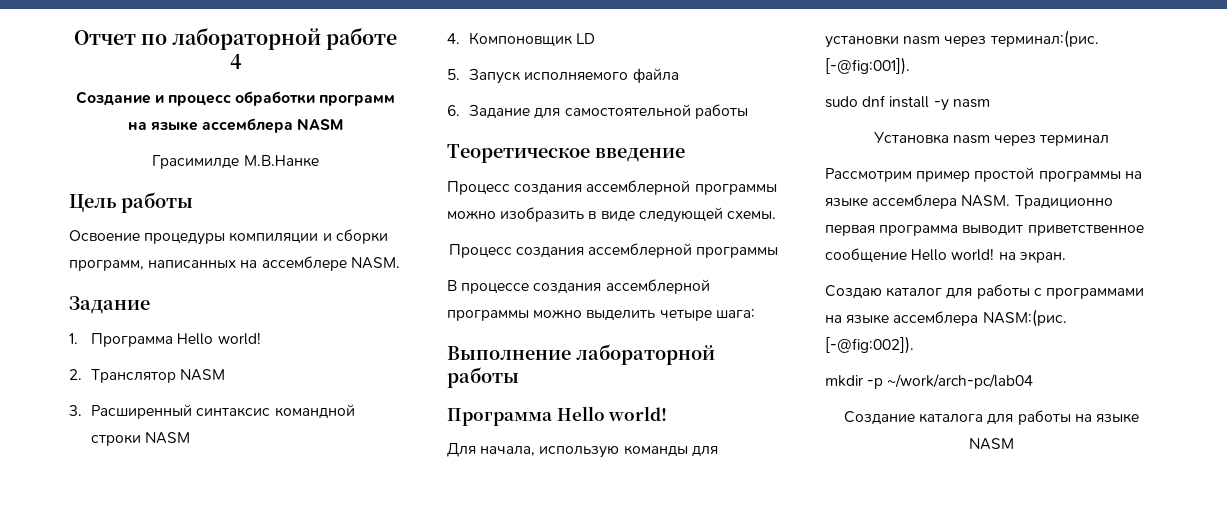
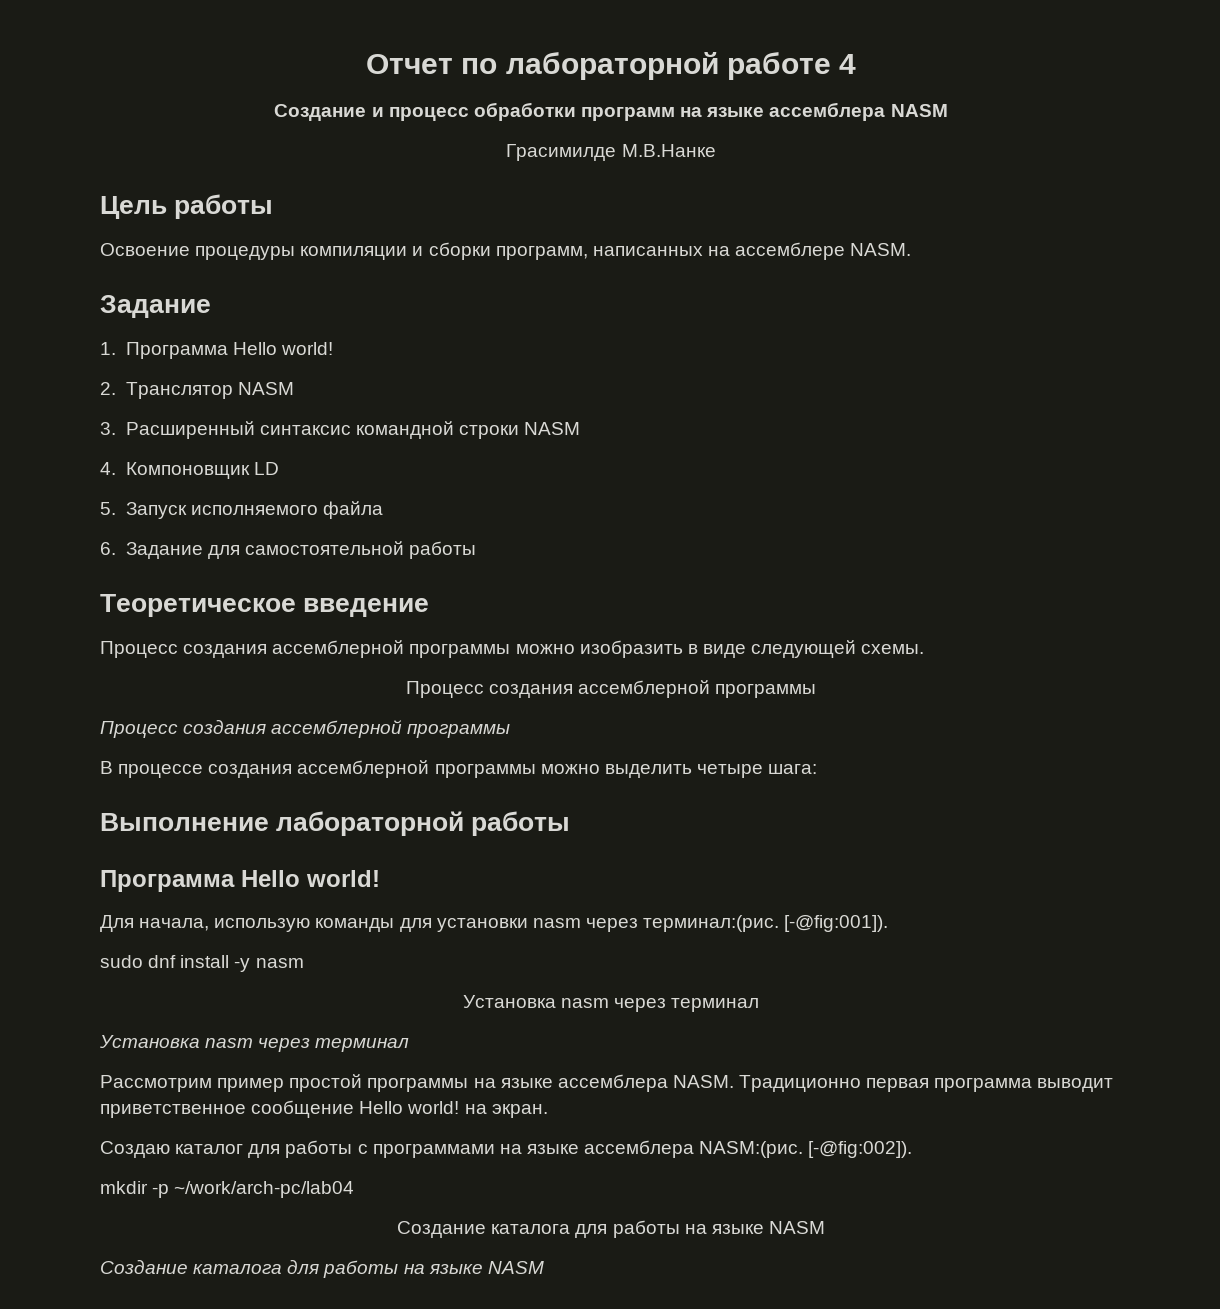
  Процесс создания ассемблерной программы можно изобразить в виде следующей схемы.
+ Процесс создания ассемблерной программы
  sudo dnf install -y nasm
+ Установка nasm через терминал
  mkdir -p ~/work/arch-pc/lab04
+ Создание каталога для работы на языке NASM

